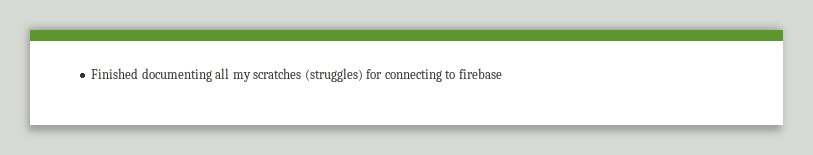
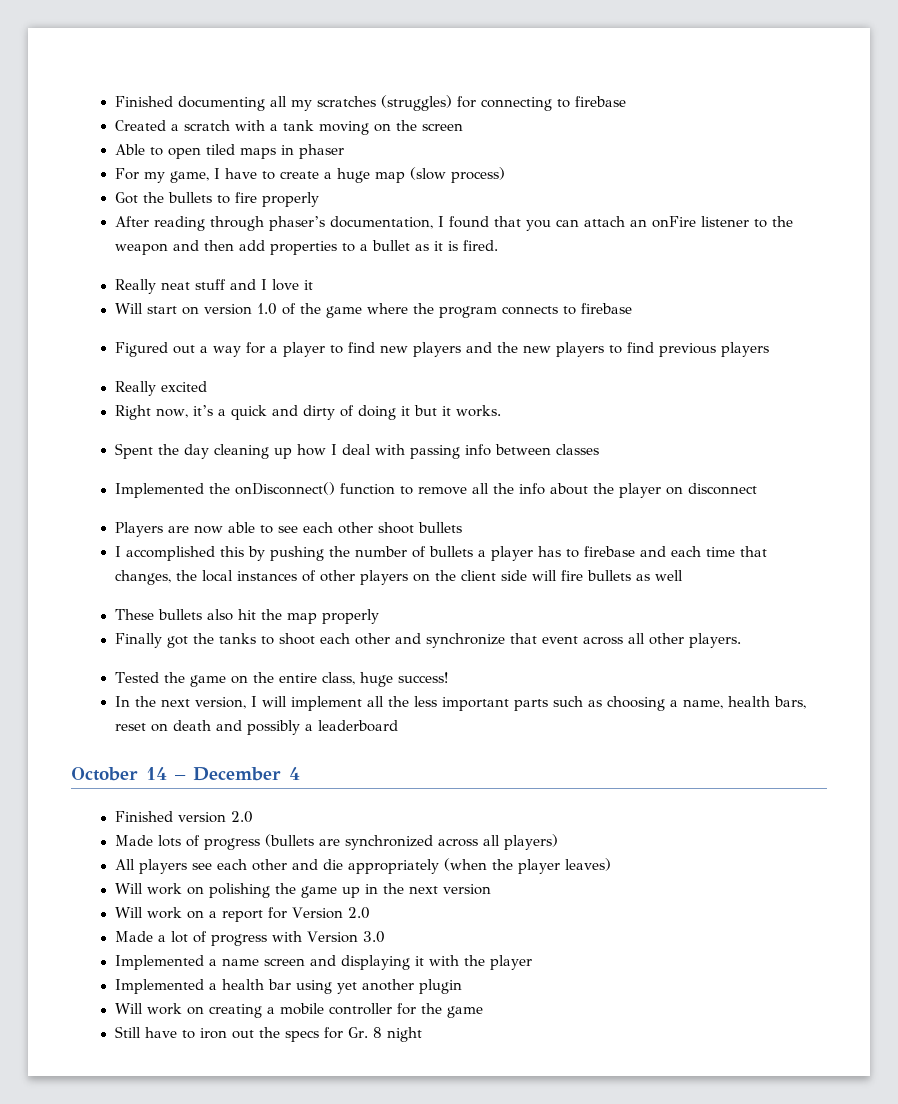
+ Created a scratch with a tank moving on the screen
+ Able to open tiled maps in phaser
+ For my game, I have to create a huge map (slow process)
+ Got the bullets to fire properly
+ After reading through phaser’s documentation, I found that you can attach an onFire listener to the weapon and then add properties to a bullet as it is fired.
+ Really neat stuff and I love it
+ Will start on version 1.0 of the game where the program connects to firebase
+ Figured out a way for a player to find new players and the new players to find previous players
+ Really excited
+ Right now, it’s a quick and dirty of doing it but it works.
+ Spent the day cleaning up how I deal with passing info between classes
+ Implemented the onDisconnect() function to remove all the info about the player on disconnect
+ Players are now able to see each other shoot bullets
+ I accomplished this by pushing the number of bullets a player has to firebase and each time that changes, the local instances of other players on the client side will fire bullets as well
+ These bullets also hit the map properly
+ Finally got the tanks to shoot each other and synchronize that event across all other players.
+ Tested the game on the entire class, huge success!
+ In the next version, I will implement all the less important parts such as choosing a name, health bars, reset on death and possibly a leaderboard
+ October 14 – December 4
+ Finished version 2.0
+ Made lots of progress (bullets are synchronized across all players)
+ All players see each other and die appropriately (when the player leaves)
+ Will work on polishing the game up in the next version
+ Will work on a report for Version 2.0
+ Made a lot of progress with Version 3.0
+ Implemented a name screen and displaying it with the player
+ Implemented a health bar using yet another plugin
+ Will work on creating a mobile controller for the game
+ Still have to iron out the specs for Gr. 8 night

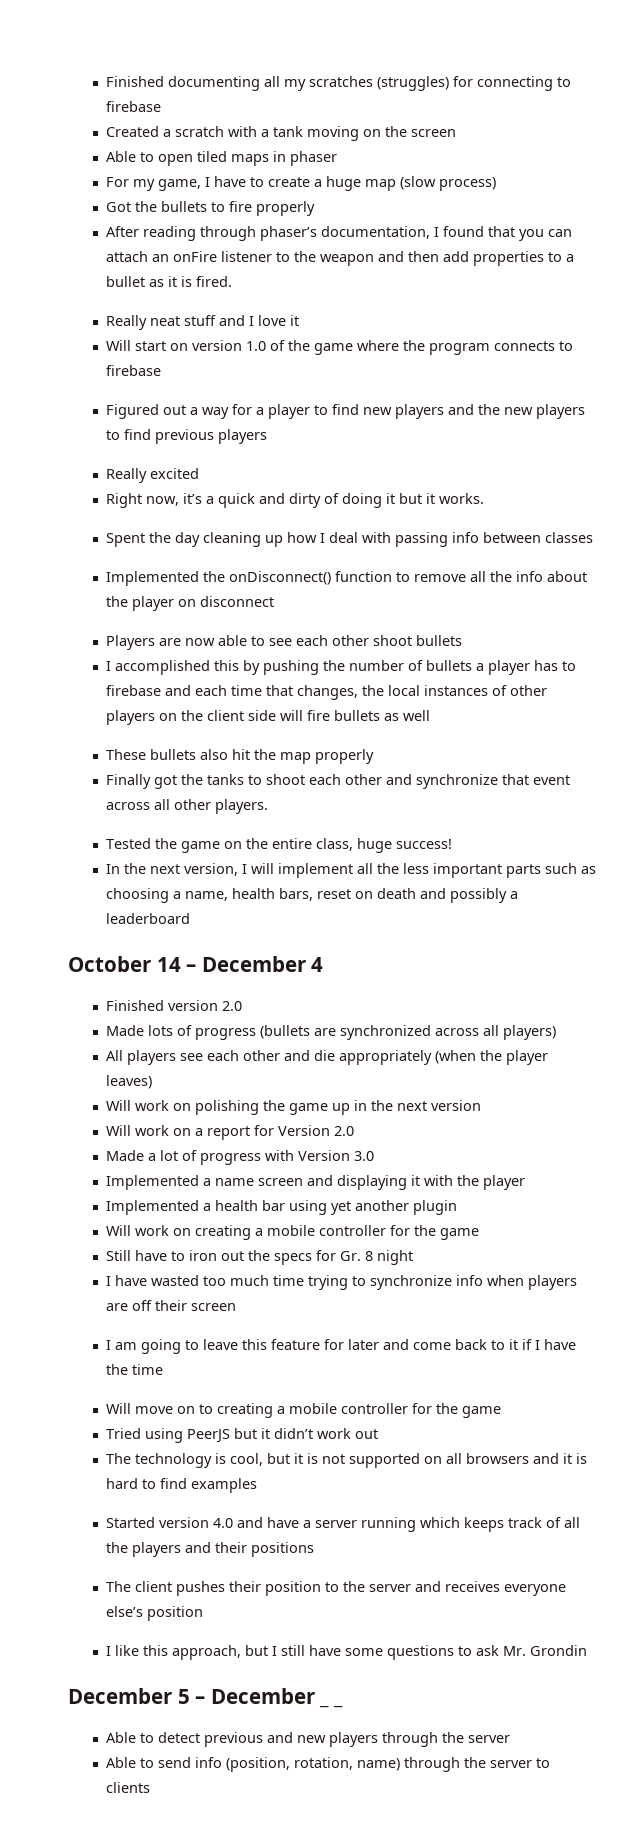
+ I have wasted too much time trying to synchronize info when players are off their screen
+ I am going to leave this feature for later and come back to it if I have the time
+ Will move on to creating a mobile controller for the game
+ Tried using PeerJS but it didn’t work out
+ The technology is cool, but it is not supported on all browsers and it is hard to find examples
+ Started version 4.0 and have a server running which keeps track of all the players and their positions
+ The client pushes their position to the server and receives everyone else’s position
+ I like this approach, but I still have some questions to ask Mr. Grondin
+ December 5 – December _ _
+ Able to detect previous and new players through the server
+ Able to send info (position, rotation, name) through the server to clients

